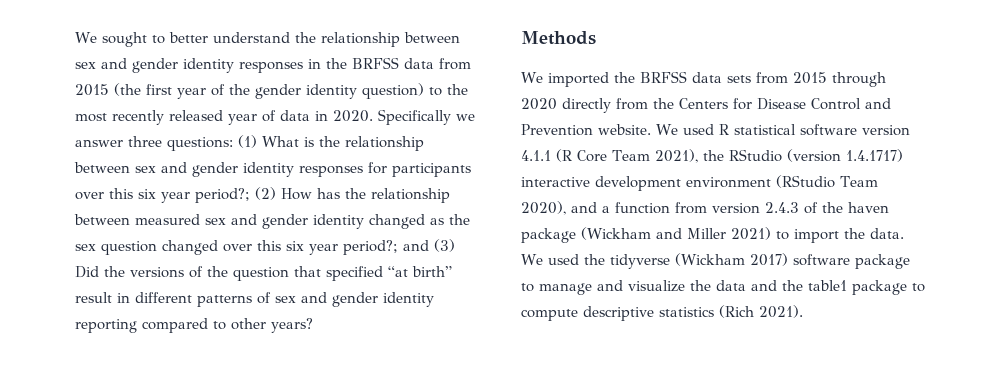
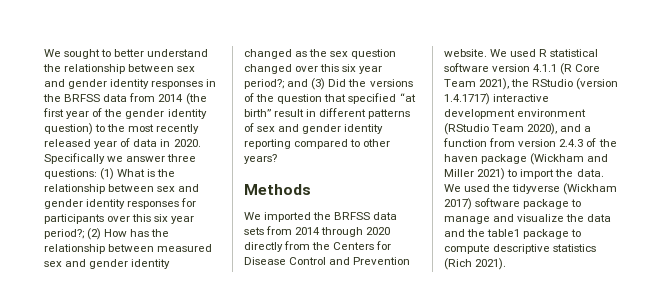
- We sought to better understand the relationship between sex and gender identity responses in the BRFSS data from 2015 (the first year of the gender identity question) to the most recently released year of data in 2020.
+ We sought to better understand the relationship between sex and gender identity responses in the BRFSS data from 2014 (the first year of the gender identity question) to the most recently released year of data in 2020.
- We imported the BRFSS data sets from 2015 through 2020 directly from the Centers for Disease Control and Prevention website.
+ We imported the BRFSS data sets from 2014 through 2020 directly from the Centers for Disease Control and Prevention website.

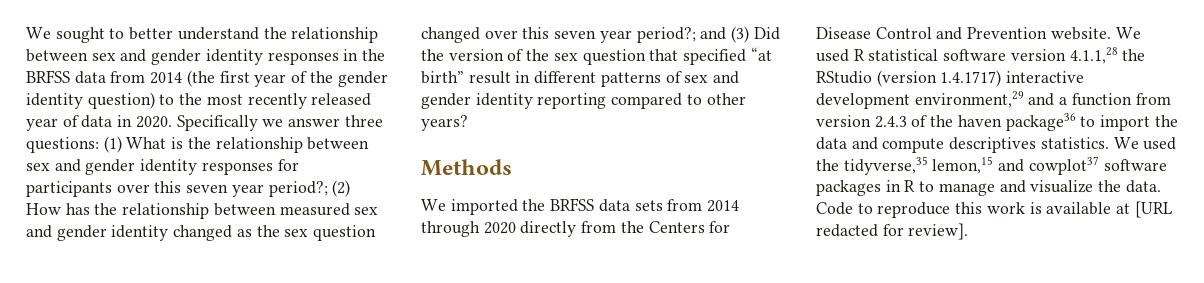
- (1) What is the relationship between sex and gender identity responses for participants over this six year period?;
+ (1) What is the relationship between sex and gender identity responses for participants over this seven year period?;
- (2) How has the relationship between measured sex and gender identity changed as the sex question changed over this six year period?;
+ (2) How has the relationship between measured sex and gender identity changed as the sex question changed over this seven year period?;
- and (3) Did the versions of the question that specified “at birth” result in different patterns of sex and gender identity reporting compared to other years?
+ and (3) Did the version of the sex question that specified “at birth” result in different patterns of sex and gender identity reporting compared to other years?
- We used R statistical software version 4.1.1 (R Core Team 2021), the RStudio (version 1.4.1717) interactive development environment (RStudio Team 2020), and a function from version 2.4.3 of the haven package (Wickham and Miller 2021) to import the data. We used the tidyverse (Wickham 2017) software package to manage and visualize the data and the table1 package to compute descriptive statistics (Rich 2021).
+ We used R statistical software version 4.1.1,28 the RStudio (version 1.4.1717) interactive development environment,29 and a function from version 2.4.3 of the haven package36 to import the data and compute descriptives statistics. We used the tidyverse,35 lemon,15 and cowplot37 software packages in R to manage and visualize the data. Code to reproduce this work is available at [URL redacted for review].

